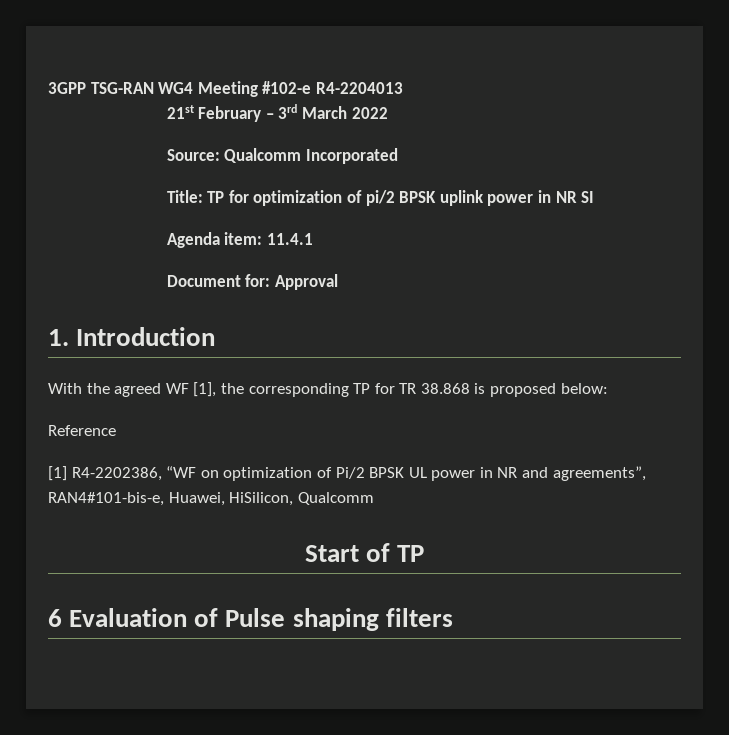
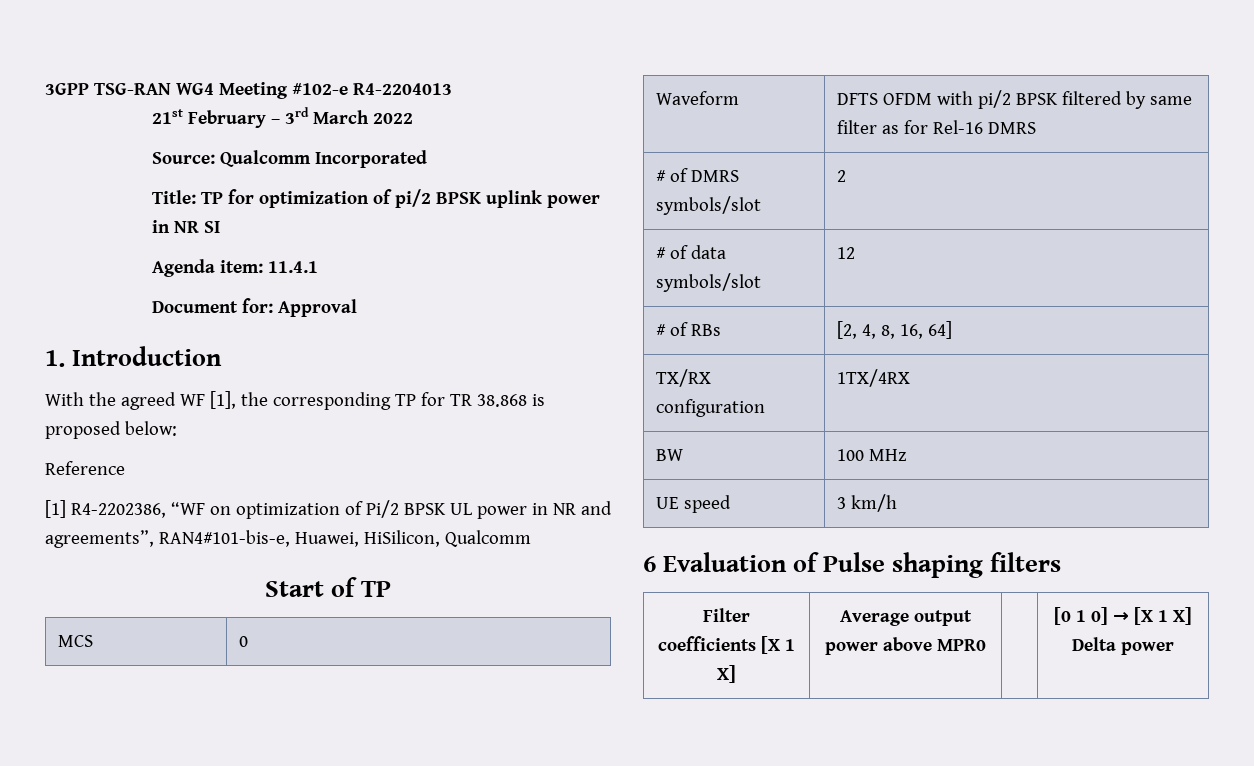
+ MCS | 0
+ Waveform | DFTS OFDM with pi/2 BPSK filtered by same filter as for Rel-16 DMRS
+ # of DMRS symbols/slot | 2
+ # of data symbols/slot | 12
+ # of RBs | [2, 4, 8, 16, 64]
+ TX/RX configuration | 1TX/4RX
+ BW | 100 MHz
+ UE speed | 3 km/h
+ Filter coefficients [X 1 X] | Average output power above MPR0 | | [0 1 0] → [X 1 X] Delta power

